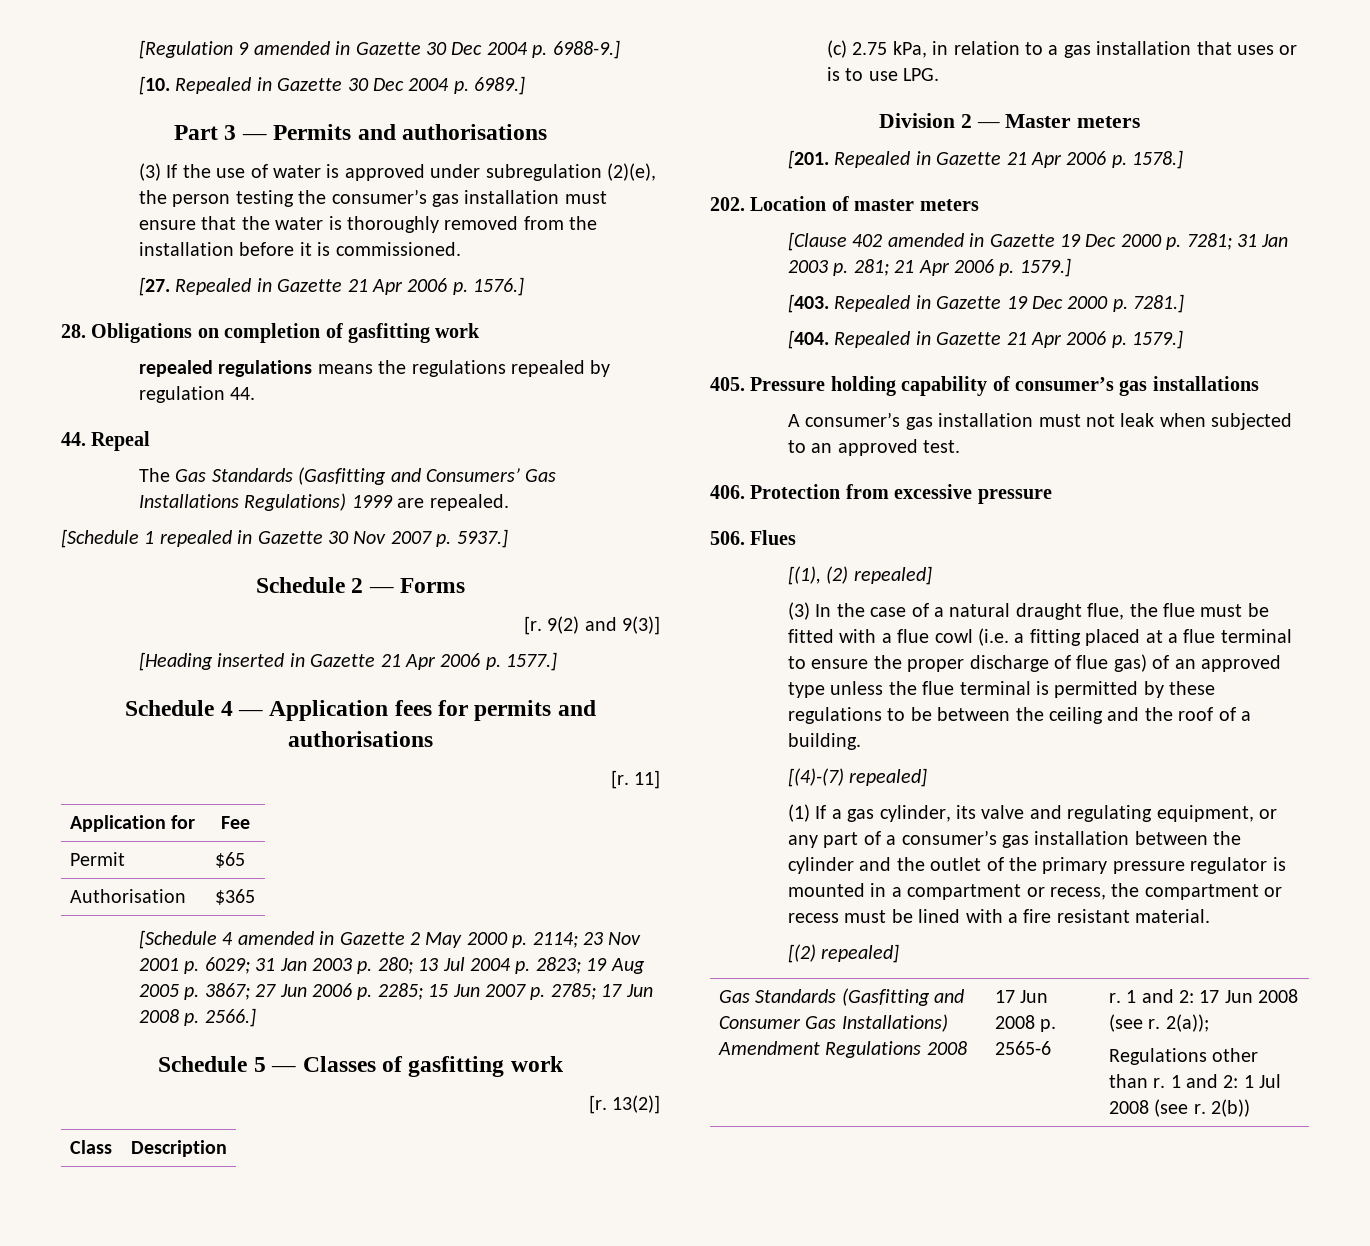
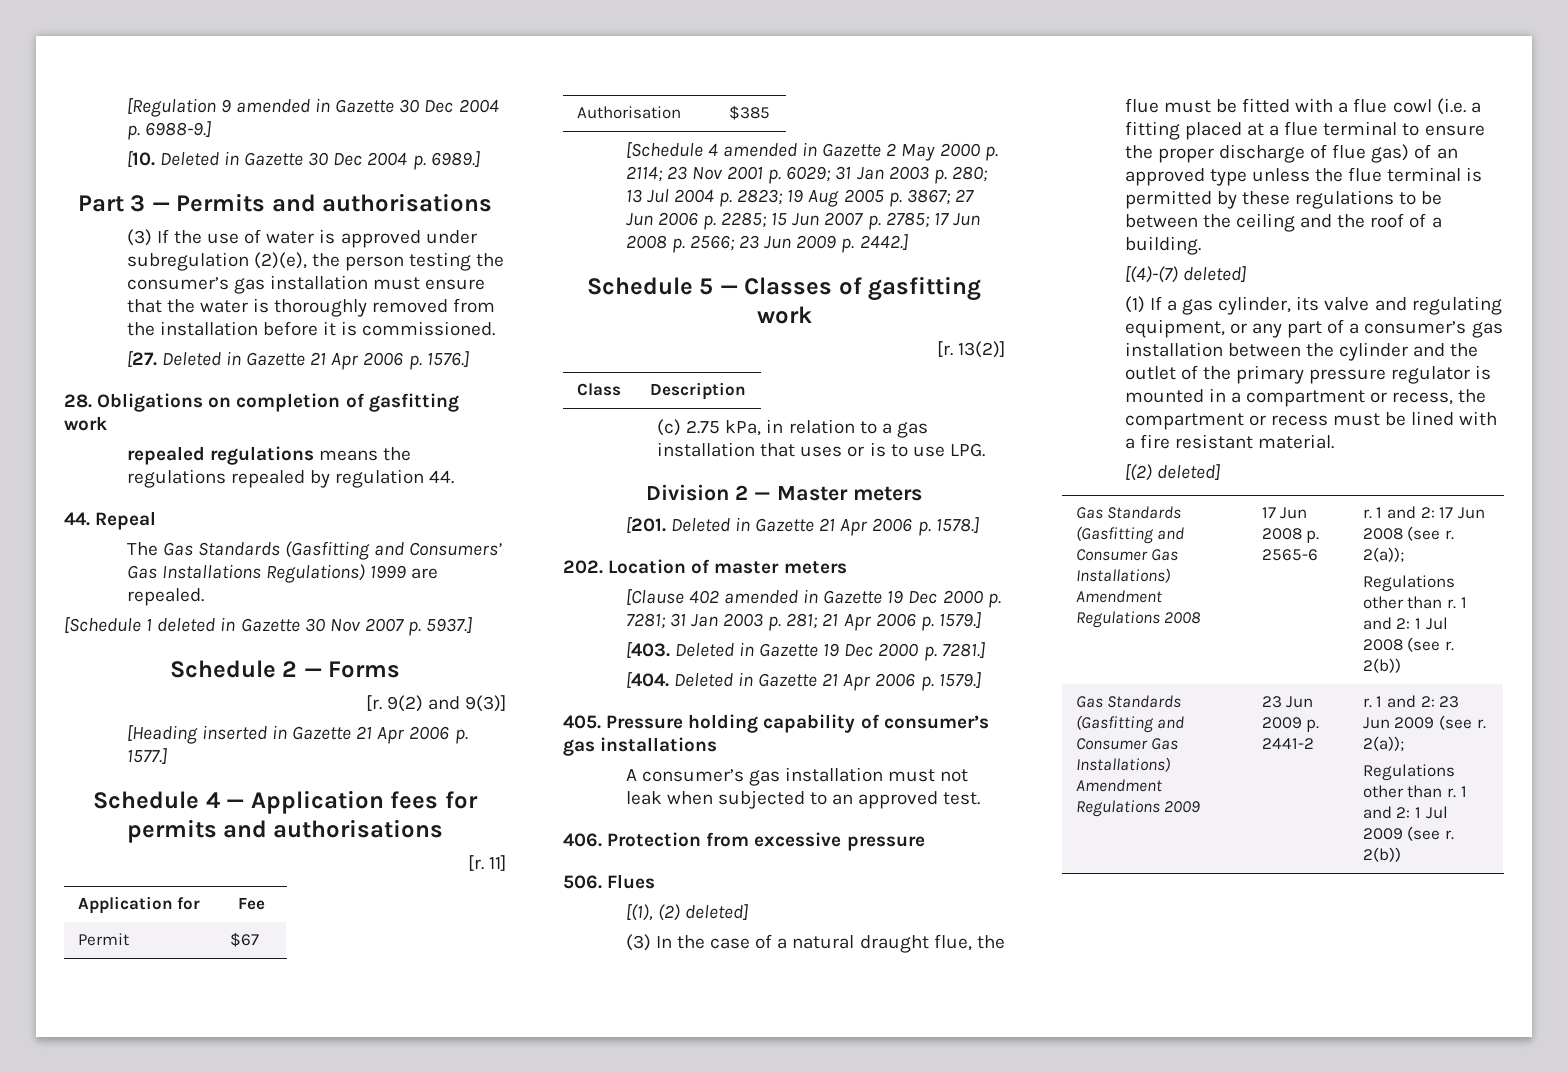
- [10. Repealed in Gazette 30 Dec 2004 p. 6989.]
+ [10. Deleted in Gazette 30 Dec 2004 p. 6989.]
- [27. Repealed in Gazette 21 Apr 2006 p. 1576.]
+ [27. Deleted in Gazette 21 Apr 2006 p. 1576.]
- [Schedule 1 repealed in Gazette 30 Nov 2007 p. 5937.]
+ [Schedule 1 deleted in Gazette 30 Nov 2007 p. 5937.]
- Permit | $65
+ Permit | $67
- Authorisation | $365
+ Authorisation | $385
- [Schedule 4 amended in Gazette 2 May 2000 p. 2114; 23 Nov 2001 p. 6029; 31 Jan 2003 p. 280; 13 Jul 2004 p. 2823; 19 Aug 2005 p. 3867; 27 Jun 2006 p. 2285; 15 Jun 2007 p. 2785; 17 Jun 2008 p. 2566.]
+ [Schedule 4 amended in Gazette 2 May 2000 p. 2114; 23 Nov 2001 p. 6029; 31 Jan 2003 p. 280; 13 Jul 2004 p. 2823; 19 Aug 2005 p. 3867; 27 Jun 2006 p. 2285; 15 Jun 2007 p. 2785; 17 Jun 2008 p. 2566; 23 Jun 2009 p. 2442.]
- [201. Repealed in Gazette 21 Apr 2006 p. 1578.]
+ [201. Deleted in Gazette 21 Apr 2006 p. 1578.]
- [403. Repealed in Gazette 19 Dec 2000 p. 7281.]
+ [403. Deleted in Gazette 19 Dec 2000 p. 7281.]
- [404. Repealed in Gazette 21 Apr 2006 p. 1579.]
+ [404. Deleted in Gazette 21 Apr 2006 p. 1579.]
- [(1), (2) repealed]
+ [(1), (2) deleted]
- [(4)-(7) repealed]
+ [(4)-(7) deleted]
- [(2) repealed]
+ [(2) deleted]
+ Gas Standards (Gasfitting and Consumer Gas Installations) Amendment Regulations 2009 | 23 Jun 2009 p. 2441-2 | r. 1 and 2: 23 Jun 2009 (see r. 2(a));
+ Regulations other than r. 1 and 2: 1 Jul 2009 (see r. 2(b))

